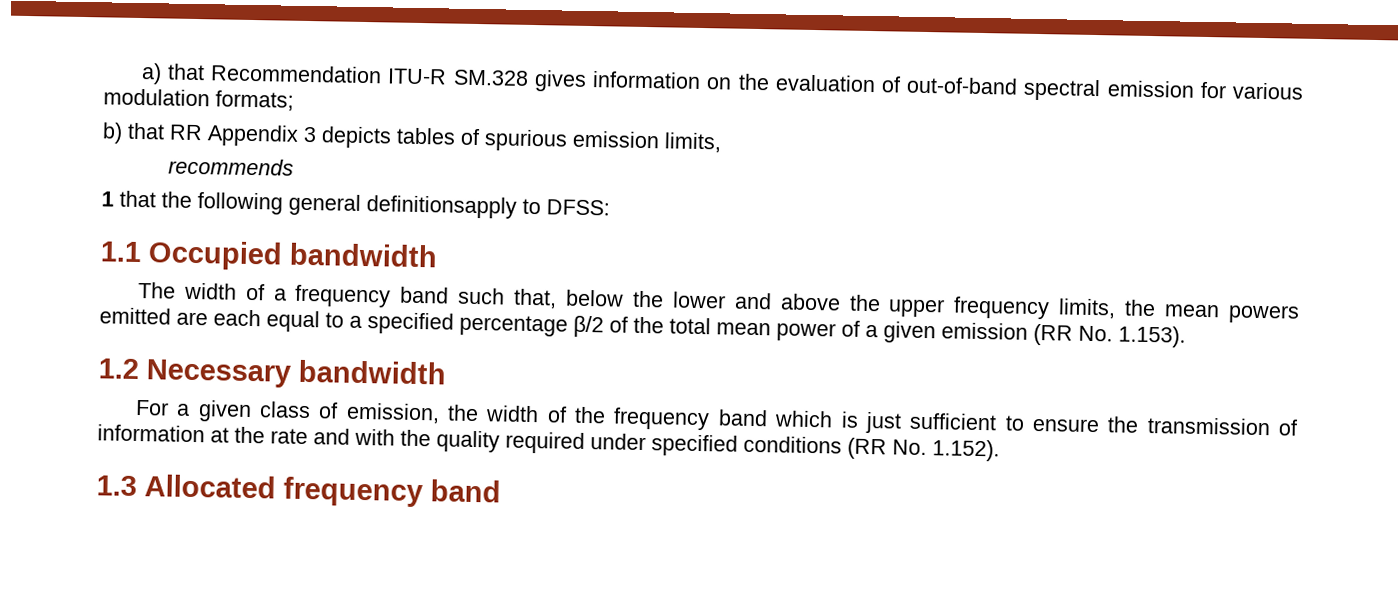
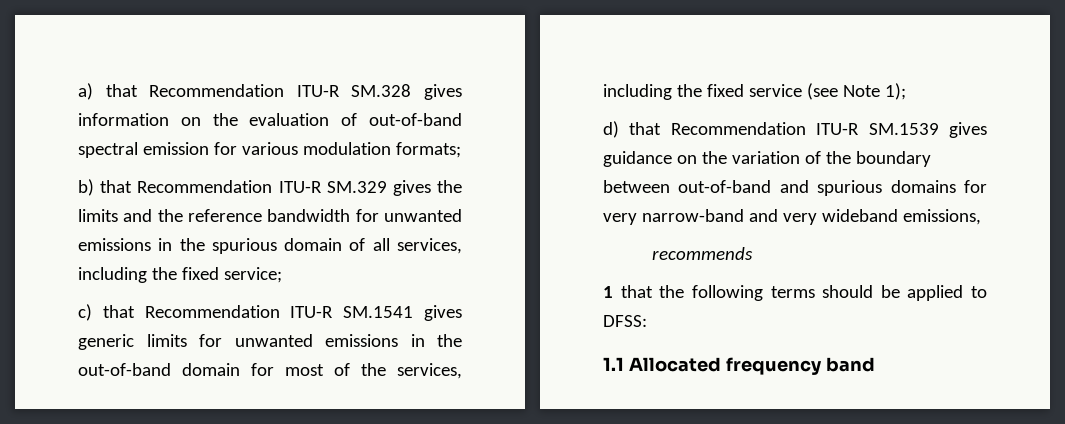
- b) that RR Appendix 3 depicts tables of spurious emission limits,
+ b) that Recommendation ITU-R SM.329 gives the limits and the reference bandwidth for unwanted emissions in the spurious domain of all services, including the fixed service;
+ c) that Recommendation ITU-R SM.1541 gives generic limits for unwanted emissions in the out-of-band domain for most of the services, including the fixed service (see Note 1);
+ d) that Recommendation ITU-R SM.1539 gives guidance on the variation of the boundary between out-of-band and spurious domains for very narrow-band and very wideband emissions,
- 1 that the following general definitionsapply to DFSS:
+ 1 that the following terms should be applied to DFSS:
- 1.1 Occupied bandwidth
- The width of a frequency band such that, below the lower and above the upper frequency limits, the mean powers emitted are each equal to a specified percentage β/2 of the total mean power of a given emission (RR No. 1.153).
- 1.2 Necessary bandwidth
- For a given class of emission, the width of the frequency band which is just sufficient to ensure the transmission of information at the rate and with the quality required under specified conditions (RR No. 1.152).
- 1.3 Allocated frequency band
+ 1.1 Allocated frequency band

